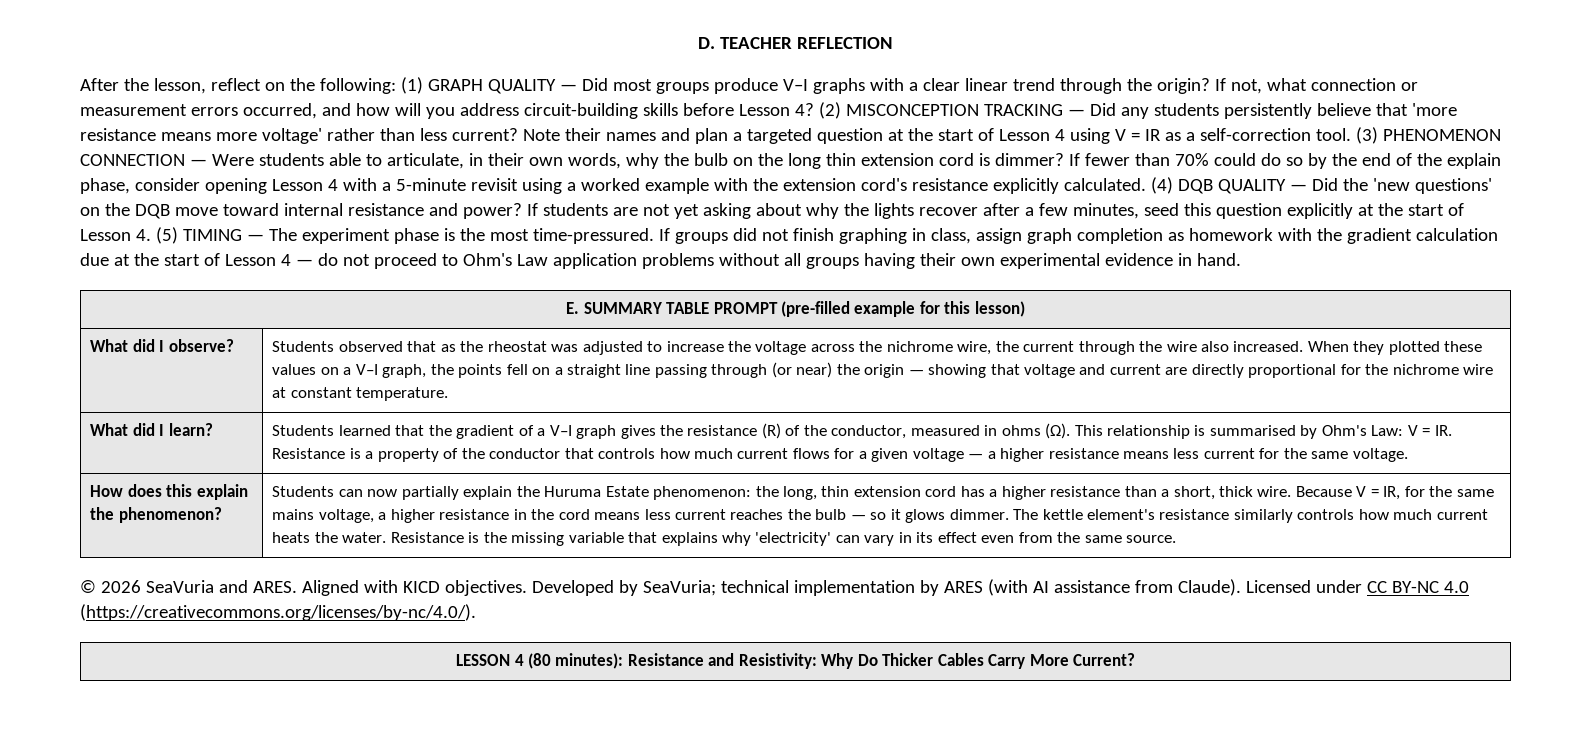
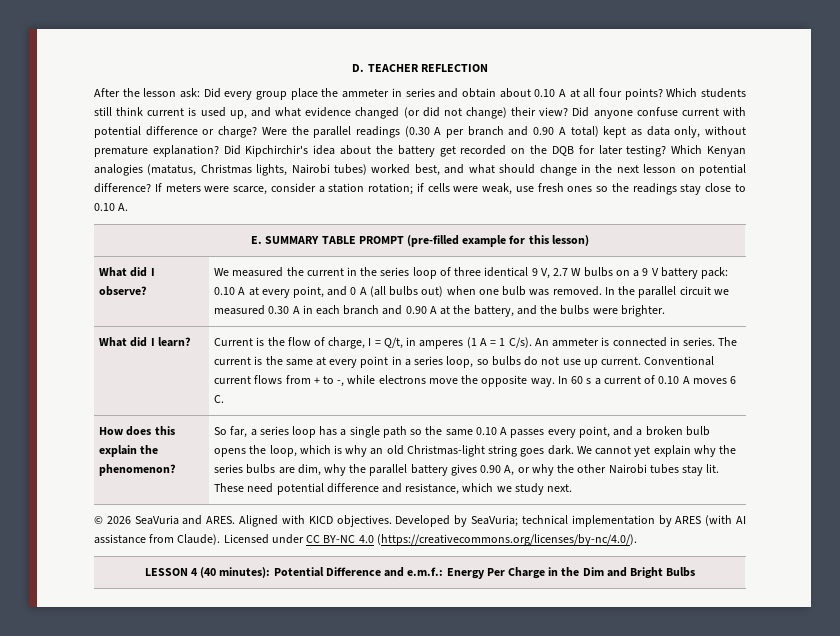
- After the lesson, reflect on the following: (1) GRAPH QUALITY — Did most groups produce V–I graphs with a clear linear trend through the origin? If not, what connection or measurement errors occurred, and how will you address circuit-building skills before Lesson 4? (2) MISCONCEPTION TRACKING — Did any students persistently believe that 'more resistance means more voltage' rather than less current? Note their names and plan a targeted question at the start of Lesson 4 using V = IR as a self-correction tool. (3) PHENOMENON CONNECTION — Were students able to articulate, in their own words, why the bulb on the long thin extension cord is dimmer? If fewer than 70% could do so by the end of the explain phase, consider opening Lesson 4 with a 5-minute revisit using a worked example with the extension cord's resistance explicitly calculated. (4) DQB QUALITY — Did the 'new questions' on the DQB move toward internal resistance and power? If students are not yet asking about why the lights recover after a few minutes, seed this question explicitly at the start of Lesson 4. (5) TIMING — The experiment phase is the most time-pressured. If groups did not finish graphing in class, assign graph completion as homework with the gradient calculation due at the start of Lesson 4 — do not proceed to Ohm's Law application problems without all groups having their own experimental evidence in hand.
+ After the lesson ask: Did every group place the ammeter in series and obtain about 0.10 A at all four points? Which students still think current is used up, and what evidence changed (or did not change) their view? Did anyone confuse current with potential difference or charge? Were the parallel readings (0.30 A per branch and 0.90 A total) kept as data only, without premature explanation? Did Kipchirchir's idea about the battery get recorded on the DQB for later testing? Which Kenyan analogies (matatus, Christmas lights, Nairobi tubes) worked best, and what should change in the next lesson on potential difference? If meters were scarce, consider a station rotation; if cells were weak, use fresh ones so the readings stay close to 0.10 A.
- Students observed that as the rheostat was adjusted to increase the voltage across the nichrome wire, the current through the wire also increased. When they plotted these values on a V–I graph, the points fell on a straight line passing through (or near) the origin — showing that voltage and current are directly proportional for the nichrome wire at constant temperature.
- What did I learn? | Students learned that the gradient of a V–I graph gives the resistance (R) of the conductor, measured in ohms (Ω). This relationship is summarised by Ohm's Law: V = IR. Resistance is a property of the conductor that controls how much current flows for a given voltage — a higher resistance means less current for the same voltage.
+ We measured the current in the series loop of three identical 9 V, 2.7 W bulbs on a 9 V battery pack: 0.10 A at every point, and 0 A (all bulbs out) when one bulb was removed. In the parallel circuit we measured 0.30 A in each branch and 0.90 A at the battery, and the bulbs were brighter.
+ What did I learn? | Current is the flow of charge, I = Q/t, in amperes (1 A = 1 C/s). An ammeter is connected in series. The current is the same at every point in a series loop, so bulbs do not use up current. Conventional current flows from + to -, while electrons move the opposite way. In 60 s a current of 0.10 A moves 6 C.
- Students can now partially explain the Huruma Estate phenomenon: the long, thin extension cord has a higher resistance than a short, thick wire. Because V = IR, for the same mains voltage, a higher resistance in the cord means less current reaches the bulb — so it glows dimmer. The kettle element's resistance similarly controls how much current heats the water. Resistance is the missing variable that explains why 'electricity' can vary in its effect even from the same source.
+ So far, a series loop has a single path so the same 0.10 A passes every point, and a broken bulb opens the loop, which is why an old Christmas-light string goes dark. We cannot yet explain why the series bulbs are dim, why the parallel battery gives 0.90 A, or why the other Nairobi tubes stay lit. These need potential difference and resistance, which we study next.
- LESSON 4 (80 minutes): Resistance and Resistivity: Why Do Thicker Cables Carry More Current?
+ LESSON 4 (40 minutes): Potential Difference and e.m.f.: Energy Per Charge in the Dim and Bright Bulbs

